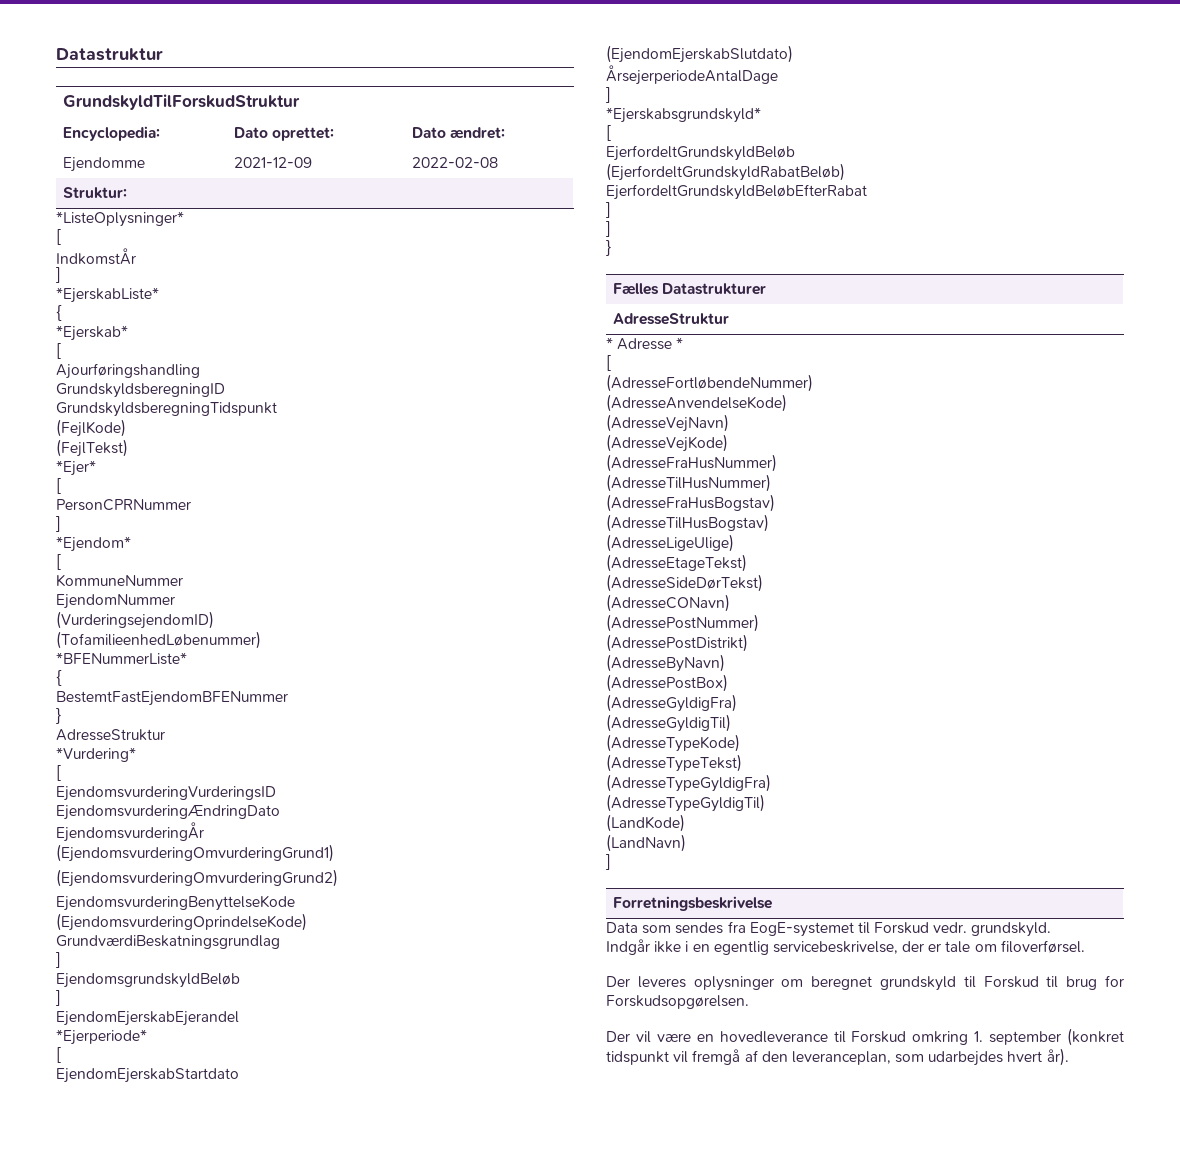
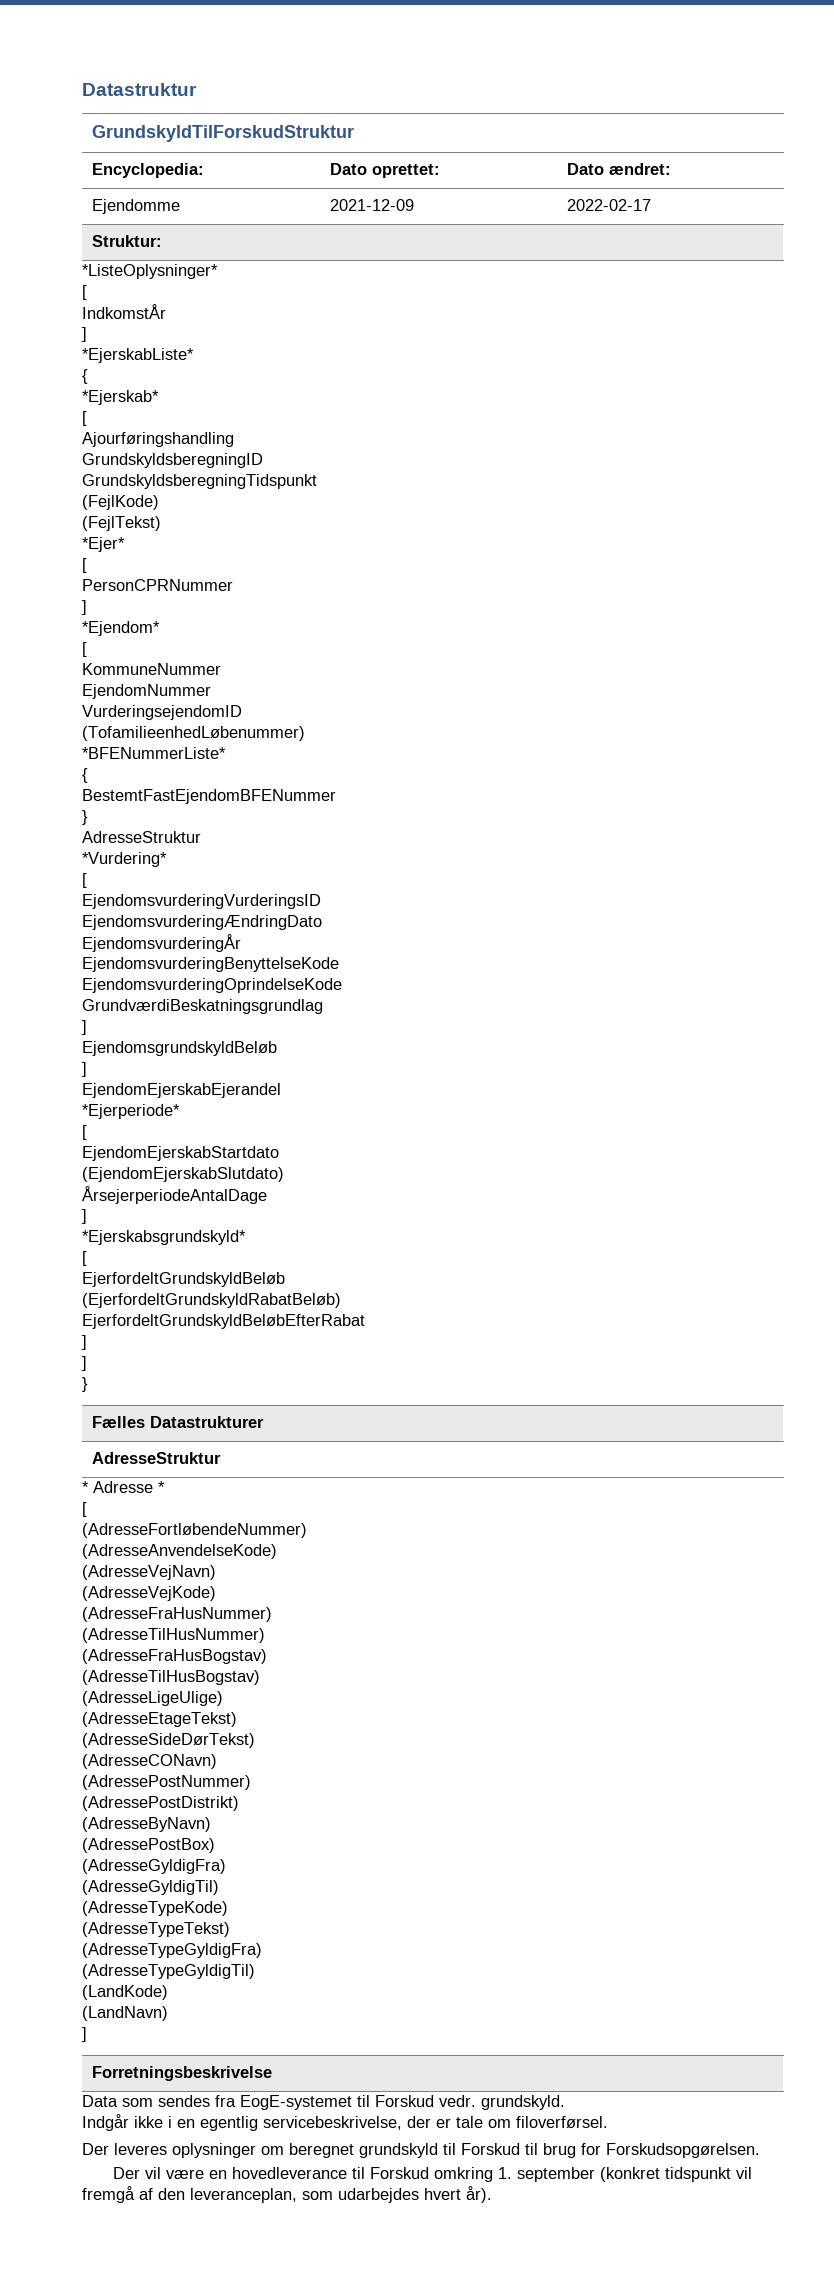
- Ejendomme | 2021-12-09 | 2022-02-08
+ Ejendomme | 2021-12-09 | 2022-02-17
- (VurderingsejendomID)
+ VurderingsejendomID
- (EjendomsvurderingOmvurderingGrund1)
- (EjendomsvurderingOmvurderingGrund2)
- (EjendomsvurderingOprindelseKode)
+ EjendomsvurderingOprindelseKode

